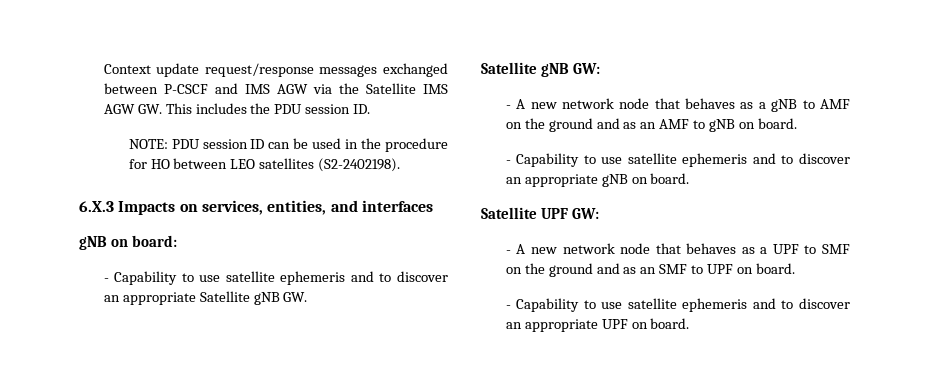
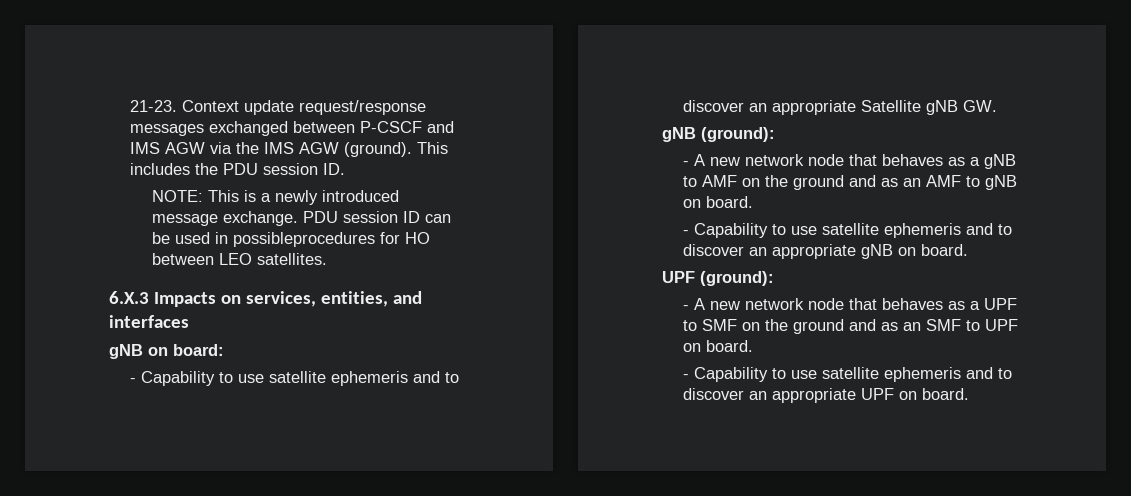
+ 21-23.
- Context update request/response messages exchanged between P-CSCF and IMS AGW via the Satellite IMS AGW GW. This includes the PDU session ID.
+ Context update request/response messages exchanged between P-CSCF and IMS AGW via the IMS AGW (ground). This includes the PDU session ID.
- NOTE: PDU session ID can be used in the procedure for HO between LEO satellites (S2-2402198).
+ NOTE: This is a newly introduced message exchange. PDU session ID can be used in possibleprocedures for HO between LEO satellites.
- Satellite gNB GW:
+ gNB (ground):
- Satellite UPF GW:
+ UPF (ground):

